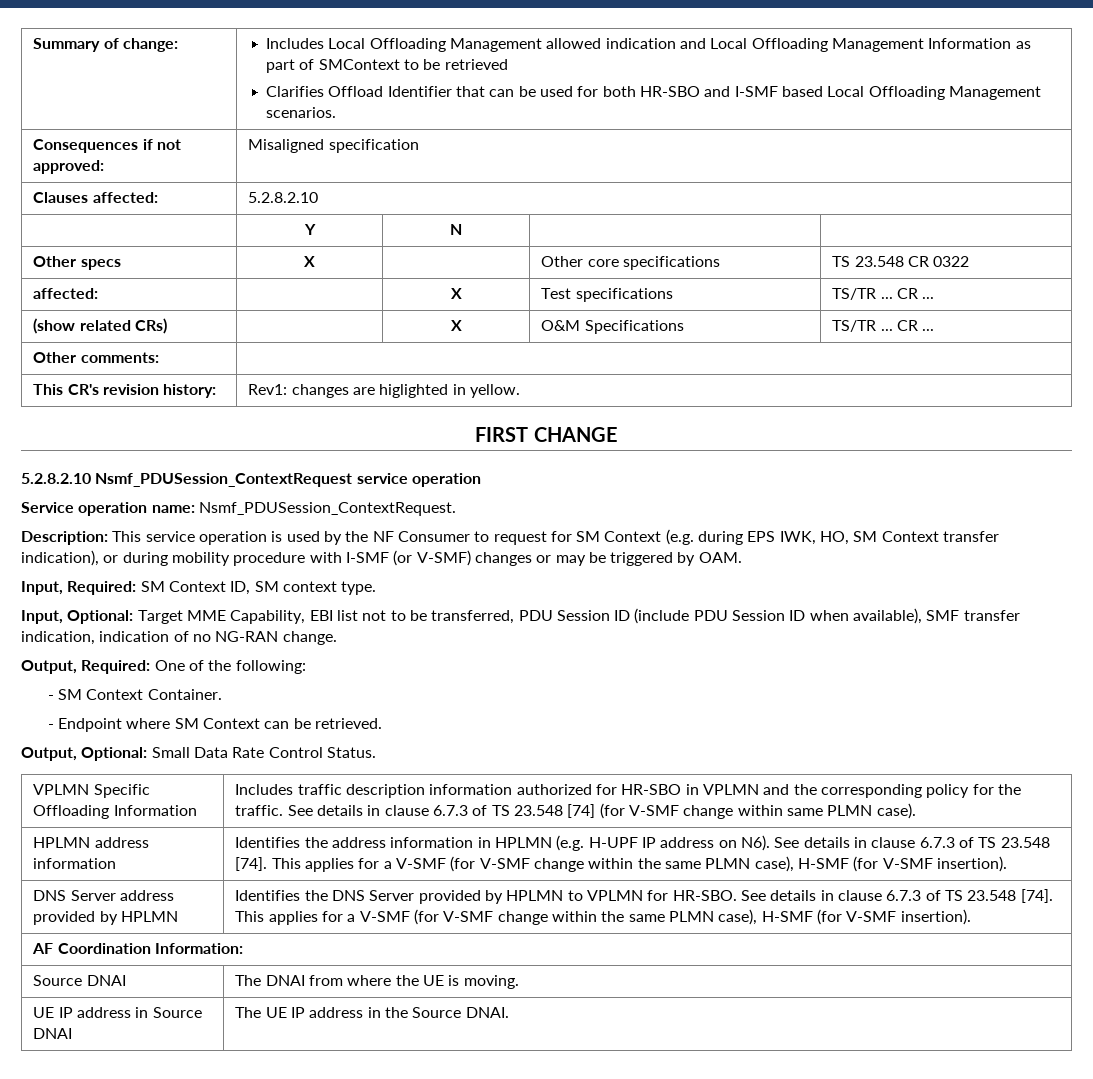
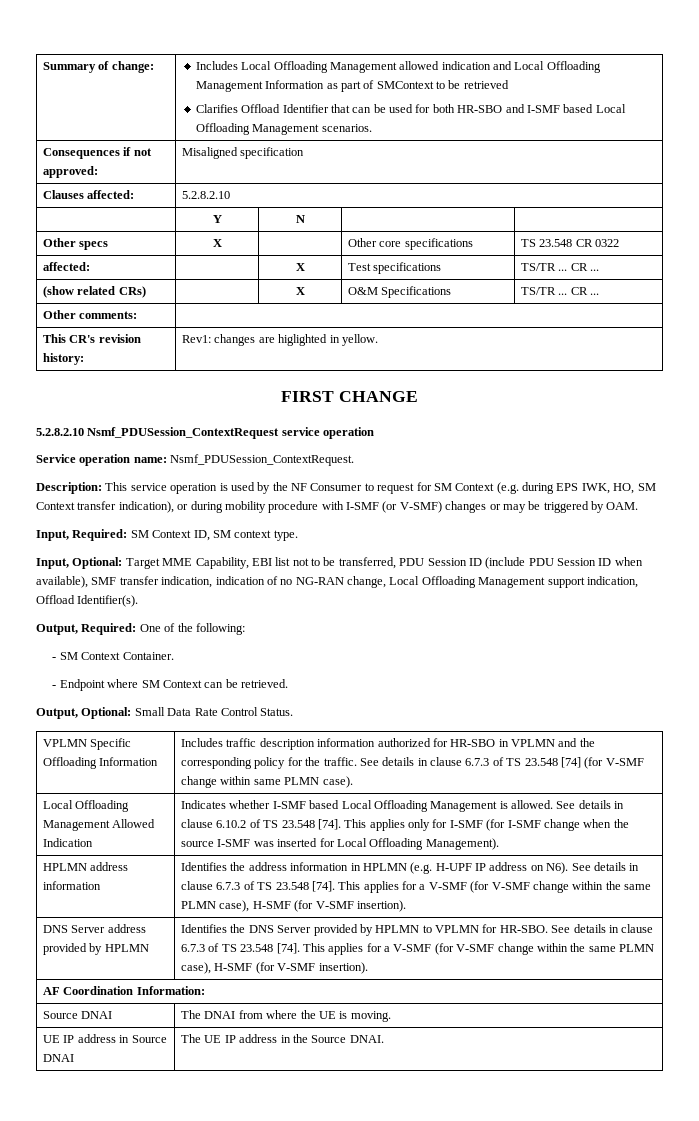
- Input, Optional: Target MME Capability, EBI list not to be transferred, PDU Session ID (include PDU Session ID when available), SMF transfer indication, indication of no NG-RAN change.
+ Input, Optional: Target MME Capability, EBI list not to be transferred, PDU Session ID (include PDU Session ID when available), SMF transfer indication, indication of no NG-RAN change, Local Offloading Management support indication, Offload Identifier(s).
+ Local Offloading Management Allowed Indication | Indicates whether I-SMF based Local Offloading Management is allowed. See details in clause 6.10.2 of TS 23.548 [74]. This applies only for I-SMF (for I-SMF change when the source I-SMF was inserted for Local Offloading Management).

